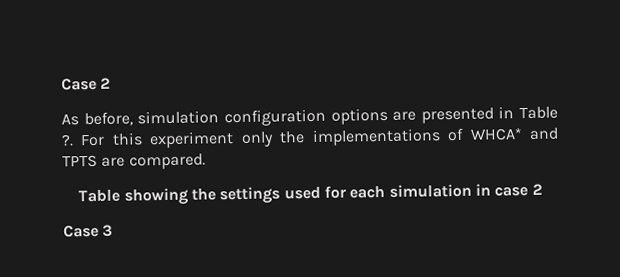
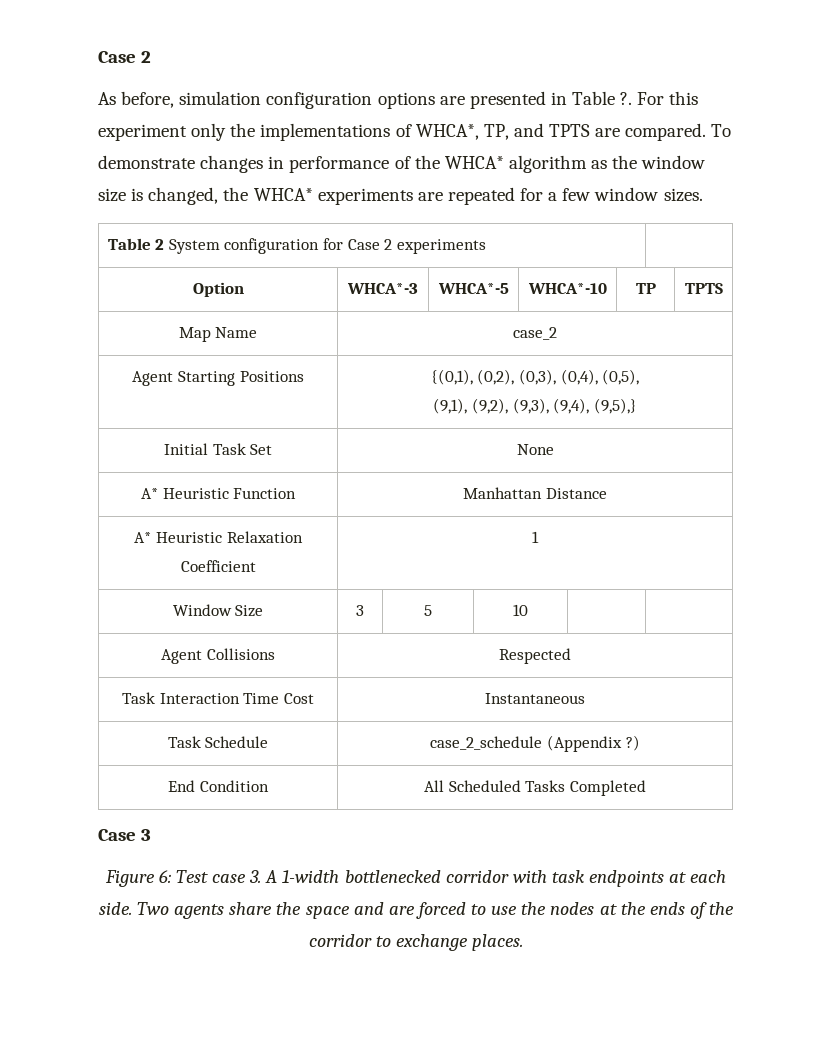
- For this experiment only the implementations of WHCA* and TPTS are compared.
- Table showing the settings used for each simulation in case 2
+ For this experiment only the implementations of WHCA*, TP, and TPTS are compared. To demonstrate changes in performance of the WHCA* algorithm as the window size is changed, the WHCA* experiments are repeated for a few window sizes.
+ Table 2 System configuration for Case 2 experiments |
+ Option | WHCA*-3 | WHCA*-5 | WHCA*-10 | TP | TPTS
+ Map Name | case_2
+ Agent Starting Positions | {(0,1), (0,2), (0,3), (0,4), (0,5),
+ (9,1), (9,2), (9,3), (9,4), (9,5),}
+ Initial Task Set | None
+ A* Heuristic Function | Manhattan Distance
+ A* Heuristic Relaxation Coefficient | 1
+ Window Size | 3 | 5 | 10 | |
+ Agent Collisions | Respected
+ Task Interaction Time Cost | Instantaneous
+ Task Schedule | case_2_schedule (Appendix ?)
+ End Condition | All Scheduled Tasks Completed
  Case 3
+ Figure 6: Test case 3. A 1-width bottlenecked corridor with task endpoints at each side. Two agents share the space and are forced to use the nodes at the ends of the corridor to exchange places.

